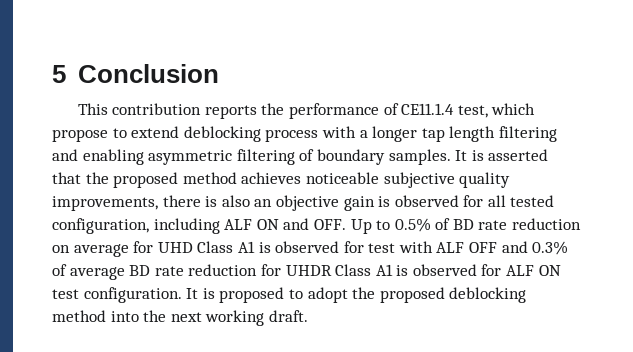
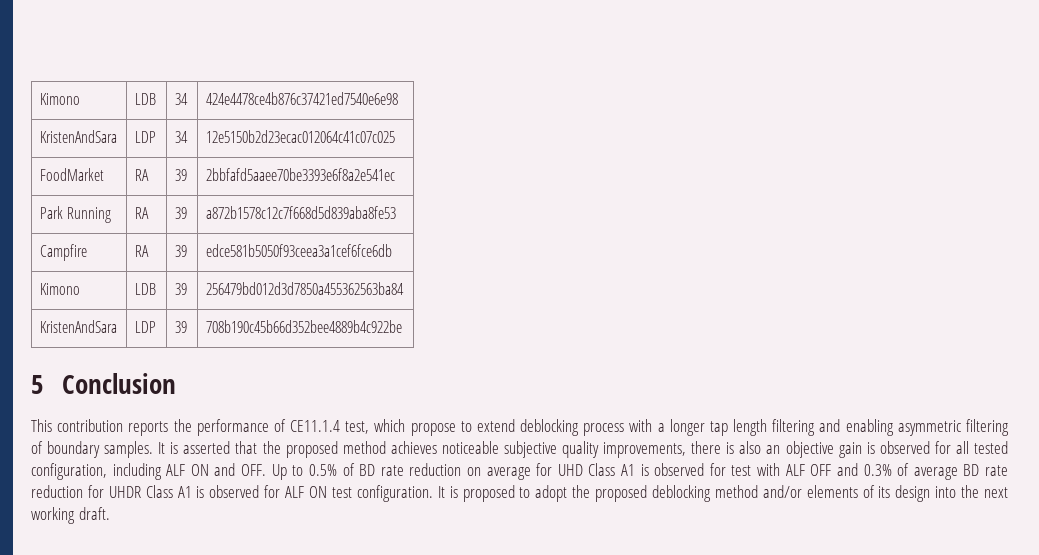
+ Kimono | LDB | 34 | 424e4478ce4b876c37421ed7540e6e98
+ KristenAndSara | LDP | 34 | 12e5150b2d23ecac012064c41c07c025
+ FoodMarket | RA | 39 | 2bbfafd5aaee70be3393e6f8a2e541ec
+ Park Running | RA | 39 | a872b1578c12c7f668d5d839aba8fe53
+ Campfire | RA | 39 | edce581b5050f93ceea3a1cef6fce6db
+ Kimono | LDB | 39 | 256479bd012d3d7850a455362563ba84
+ KristenAndSara | LDP | 39 | 708b190c45b66d352bee4889b4c922be
- It is proposed to adopt the proposed deblocking method into the next working draft.
+ It is proposed to adopt the proposed deblocking method and/or elements of its design into the next working draft.

